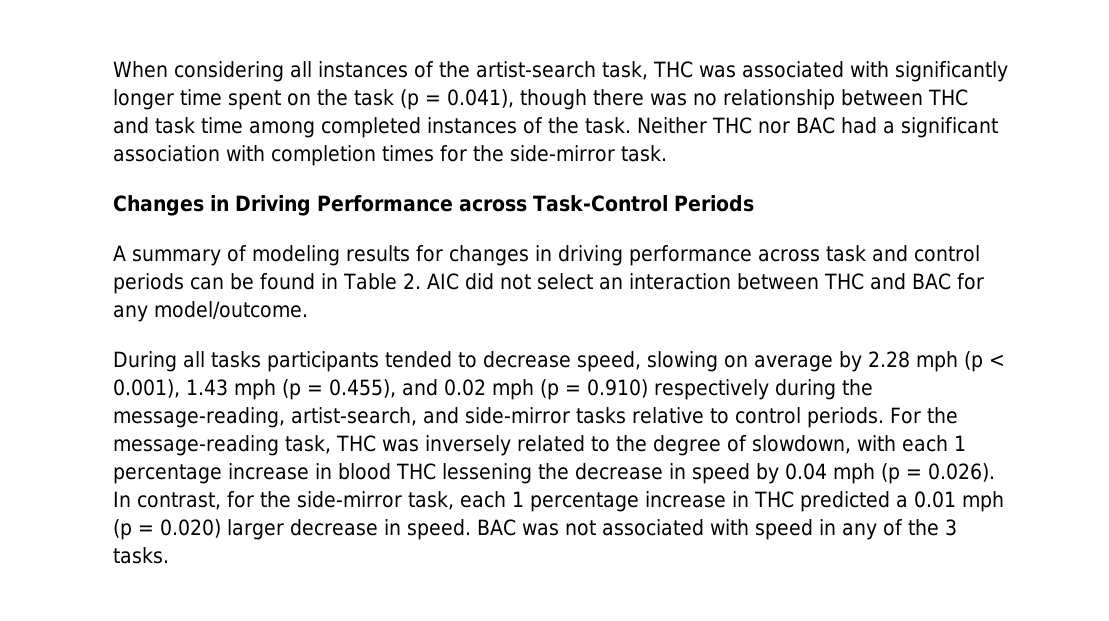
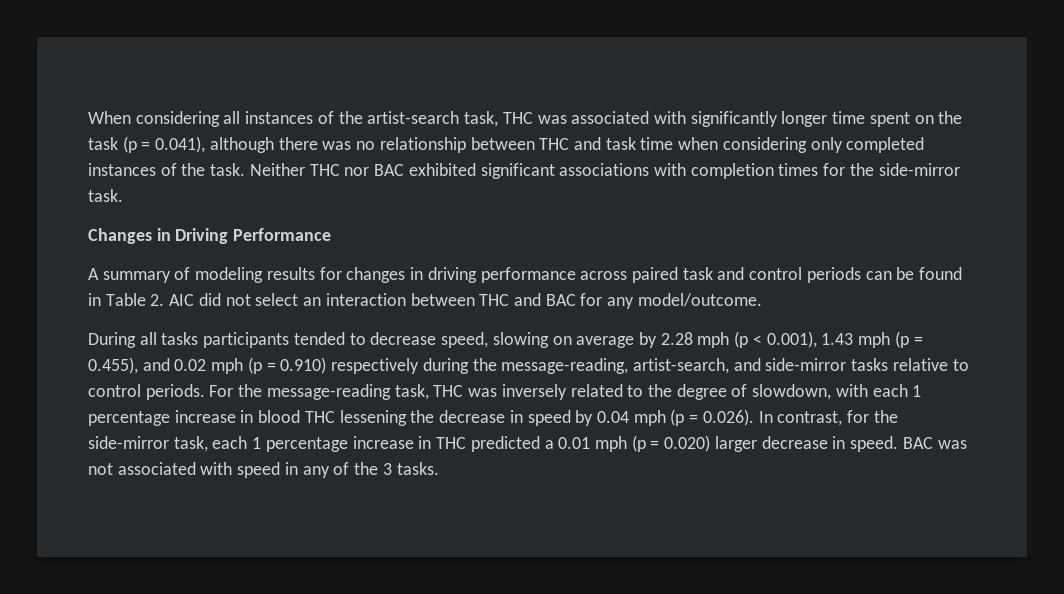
- When considering all instances of the artist-search task, THC was associated with significantly longer time spent on the task (p = 0.041), though there was no relationship between THC and task time among completed instances of the task.
+ When considering all instances of the artist-search task, THC was associated with significantly longer time spent on the task (p = 0.041), although there was no relationship between THC and task time when considering only completed instances of the task.
- Neither THC nor BAC had a significant association with completion times for the side-mirror task.
+ Neither THC nor BAC exhibited significant associations with completion times for the side-mirror task.
- Changes in Driving Performance across Task-Control Periods
+ Changes in Driving Performance
- A summary of modeling results for changes in driving performance across task and control periods can be found in Table 2. AIC did not select an interaction between THC and BAC for any model/outcome.
+ A summary of modeling results for changes in driving performance across paired task and control periods can be found in Table 2. AIC did not select an interaction between THC and BAC for any model/outcome.

